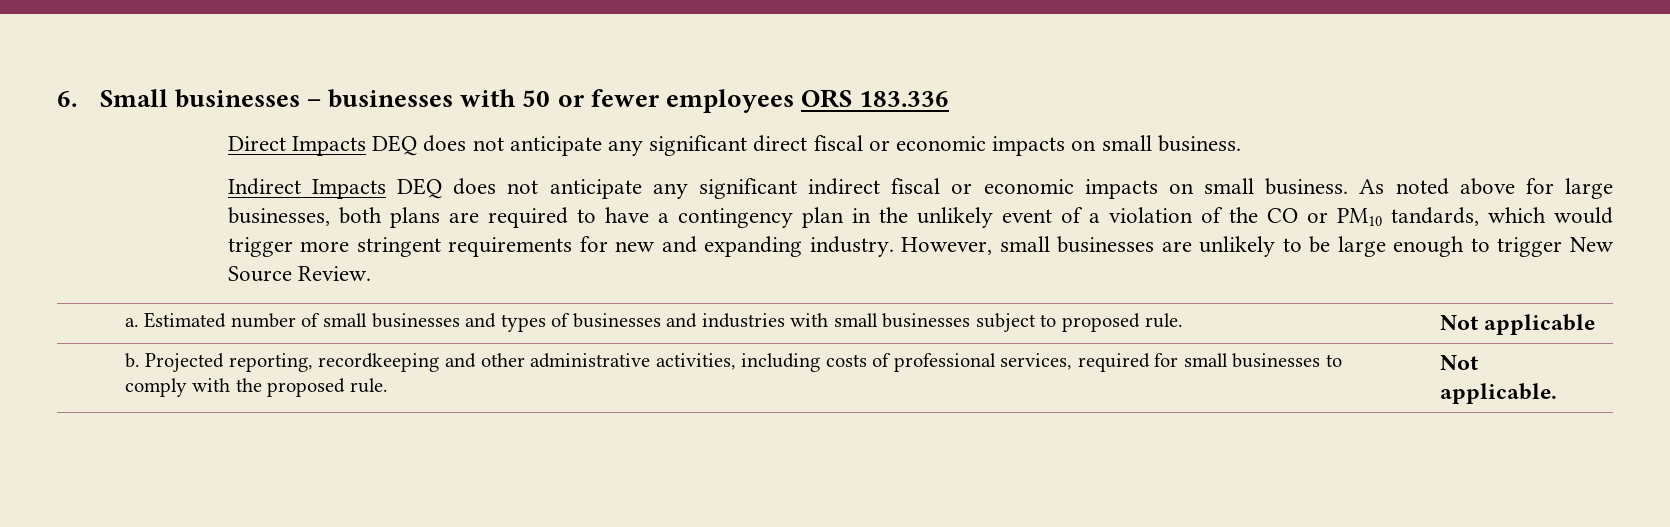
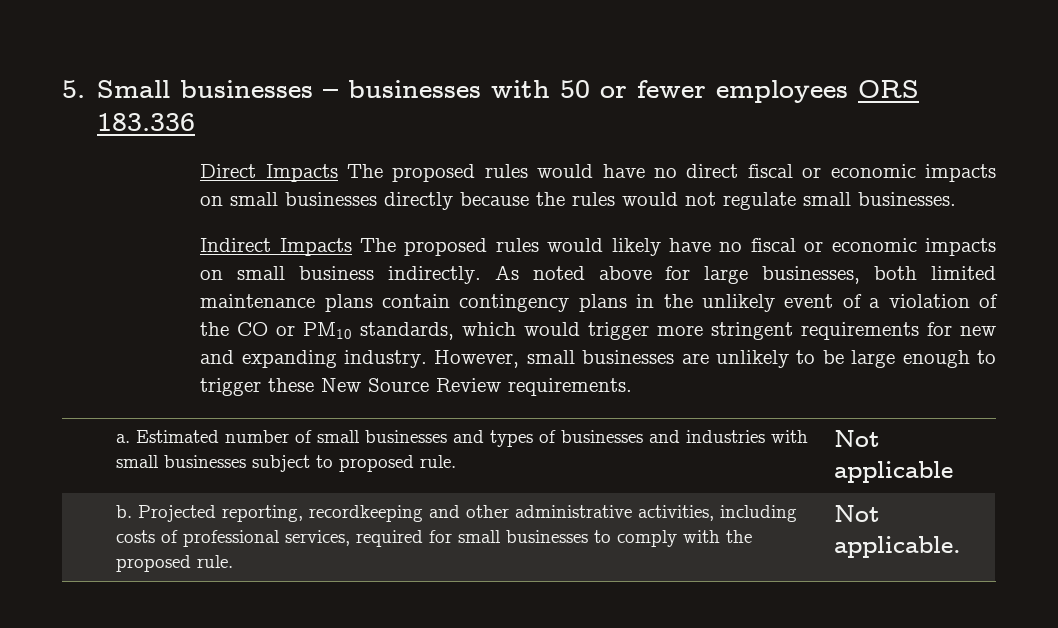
- 6. Small businesses – businesses with 50 or fewer employees ORS 183.336
+ 5. Small businesses – businesses with 50 or fewer employees ORS 183.336
- Direct Impacts DEQ does not anticipate any significant direct fiscal or economic impacts on small business.
- Indirect Impacts DEQ does not anticipate any significant indirect fiscal or economic impacts on small business.
+ Direct Impacts The proposed rules would have no direct fiscal or economic impacts on small businesses directly because the rules would not regulate small businesses.
+ Indirect Impacts The proposed rules would likely have no fiscal or economic impacts on small business indirectly.
- As noted above for large businesses, both plans are required to have a contingency plan in the unlikely event of a violation of the CO or PM10 tandards, which would trigger more stringent requirements for new and expanding industry.
+ As noted above for large businesses, both limited maintenance plans contain contingency plans in the unlikely event of a violation of the CO or PM10 standards, which would trigger more stringent requirements for new and expanding industry.
- However, small businesses are unlikely to be large enough to trigger New Source Review.
+ However, small businesses are unlikely to be large enough to trigger these New Source Review requirements.

